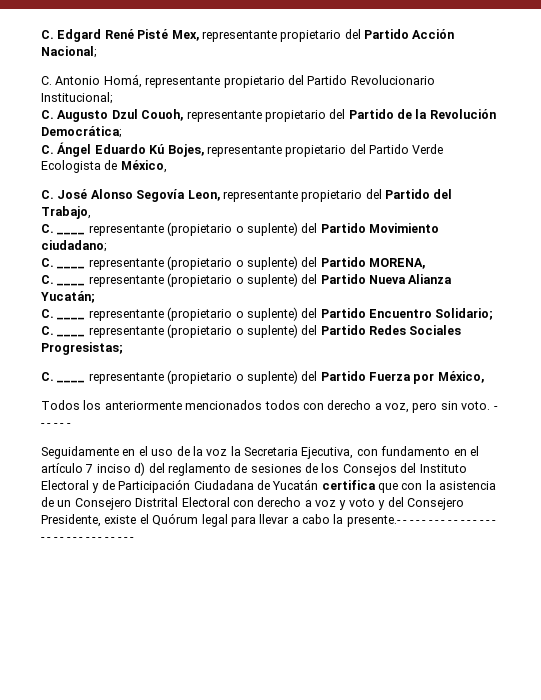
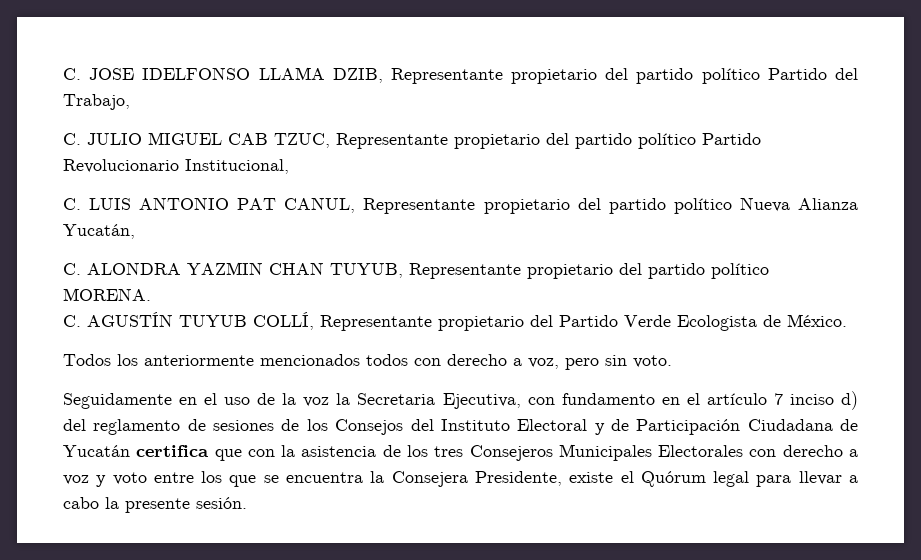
- C. Edgard René Pisté Mex, representante propietario del Partido Acción Nacional;
- C. Antonio Homá, representante propietario del Partido Revolucionario Institucional;
- C. Augusto Dzul Couoh, representante propietario del Partido de la Revolución Democrática;
- C. Ángel Eduardo Kú Bojes, representante propietario del Partido Verde Ecologista de México,
- C. José Alonso Segovía Leon, representante propietario del Partido del Trabajo,
- C. ____ representante (propietario o suplente) del Partido Movimiento ciudadano;
- C. ____ representante (propietario o suplente) del Partido MORENA,
- C. ____ representante (propietario o suplente) del Partido Nueva Alianza Yucatán;
- C. ____ representante (propietario o suplente) del Partido Encuentro Solidario; C. ____ representante (propietario o suplente) del Partido Redes Sociales Progresistas;
- C. ____ representante (propietario o suplente) del Partido Fuerza por México,
+ C. JOSE IDELFONSO LLAMA DZIB, Representante propietario del partido político Partido del Trabajo,
+ C. JULIO MIGUEL CAB TZUC, Representante propietario del partido político Partido Revolucionario Institucional,
+ C. LUIS ANTONIO PAT CANUL, Representante propietario del partido político Nueva Alianza Yucatán,
+ C. ALONDRA YAZMIN CHAN TUYUB, Representante propietario del partido político MORENA.
+ C. AGUSTÍN TUYUB COLLÍ, Representante propietario del Partido Verde Ecologista de México.
- Todos los anteriormente mencionados todos con derecho a voz, pero sin voto. - - - - - -
+ Todos los anteriormente mencionados todos con derecho a voz, pero sin voto.
- Seguidamente en el uso de la voz la Secretaria Ejecutiva, con fundamento en el artículo 7 inciso d) del reglamento de sesiones de los Consejos del Instituto Electoral y de Participación Ciudadana de Yucatán certifica que con la asistencia de un Consejero Distrital Electoral con derecho a voz y voto y del Consejero Presidente, existe el Quórum legal para llevar a cabo la presente.- - - - - - - - - - - - - - - - - - - - - - - - - - - - - - -
+ Seguidamente en el uso de la voz la Secretaria Ejecutiva, con fundamento en el artículo 7 inciso d) del reglamento de sesiones de los Consejos del Instituto Electoral y de Participación Ciudadana de Yucatán certifica que con la asistencia de los tres Consejeros Municipales Electorales con derecho a voz y voto entre los que se encuentra la Consejera Presidente, existe el Quórum legal para llevar a cabo la presente sesión.

